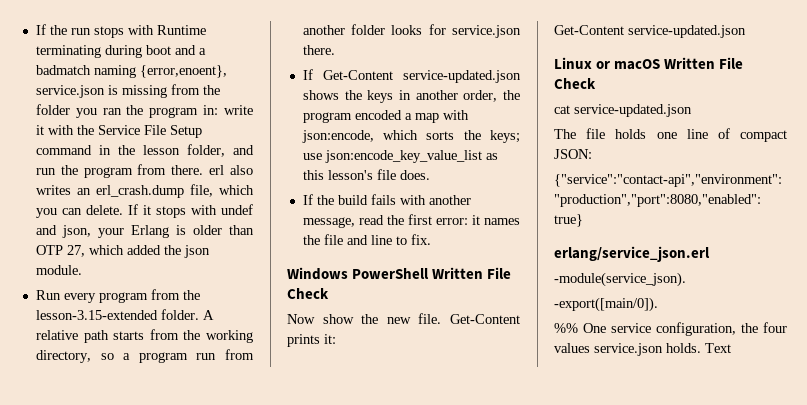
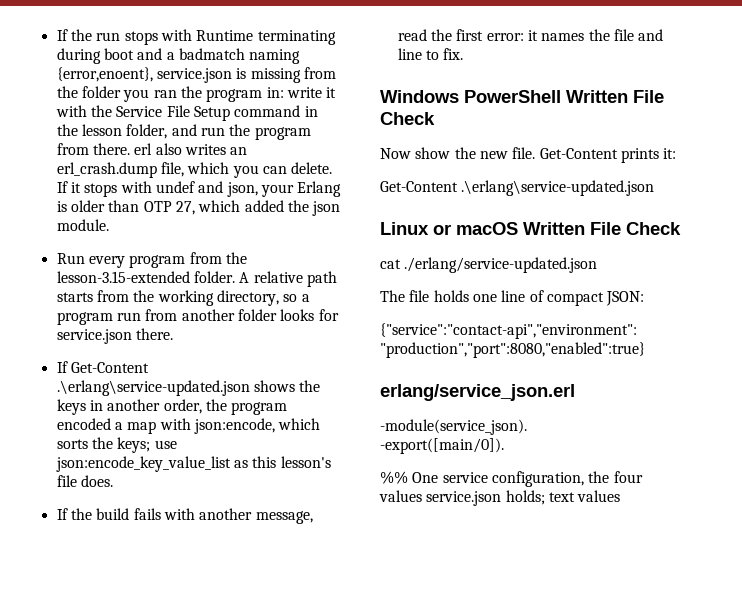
- If Get-Content service-updated.json shows the keys in another order, the program encoded a map with json:encode, which sorts the keys; use json:encode_key_value_list as this lesson's file does.
+ If Get-Content .\erlang\service-updated.json shows the keys in another order, the program encoded a map with json:encode, which sorts the keys; use json:encode_key_value_list as this lesson's file does.
  Get-Content prints it:
- Get-Content service-updated.json
+ Get-Content .\erlang\service-updated.json
- cat service-updated.json
+ cat ./erlang/service-updated.json
- %% One service configuration, the four values service.json holds. Text
+ %% One service configuration, the four values service.json holds; text values

